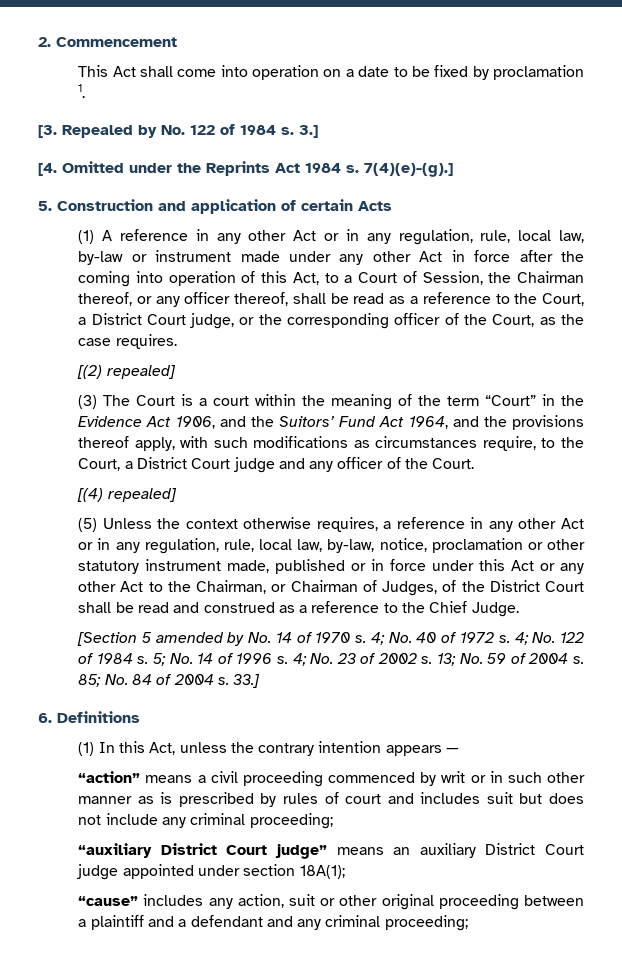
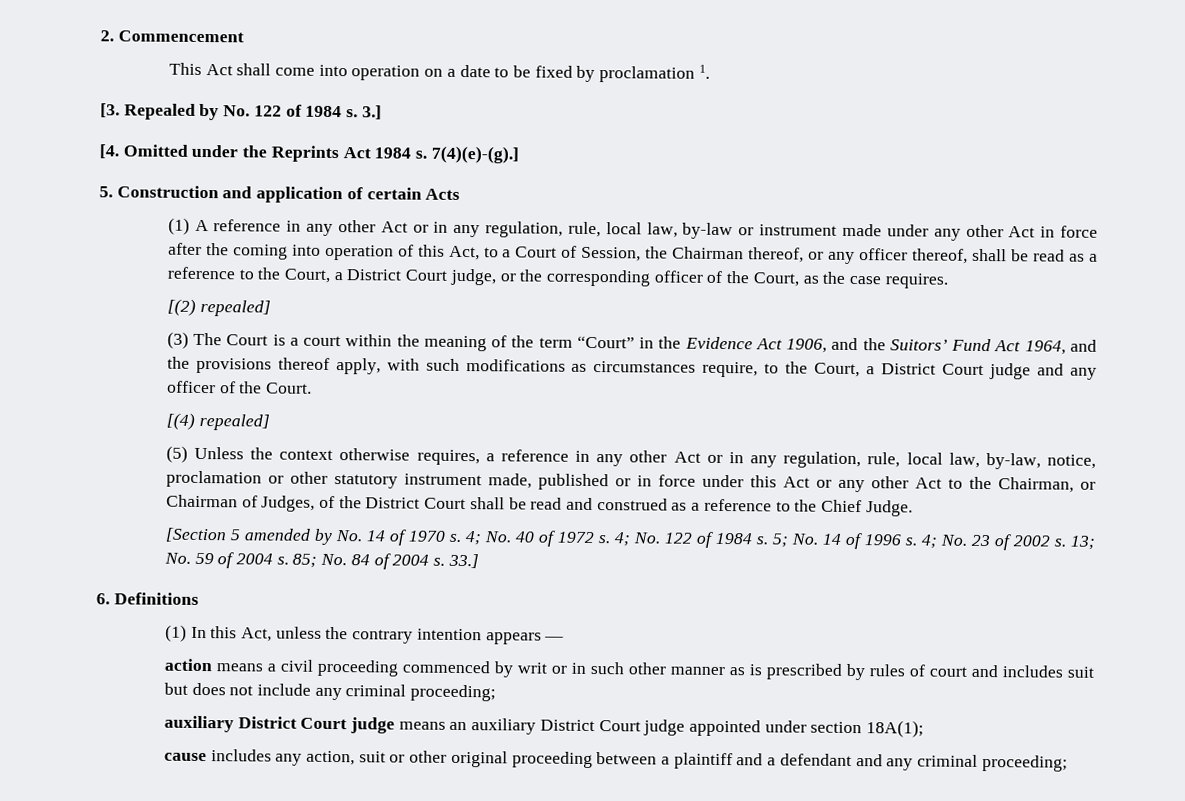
- “action” means a civil proceeding commenced by writ or in such other manner as is prescribed by rules of court and includes suit but does not include any criminal proceeding;
+ action means a civil proceeding commenced by writ or in such other manner as is prescribed by rules of court and includes suit but does not include any criminal proceeding;
- “auxiliary District Court judge” means an auxiliary District Court judge appointed under section 18A(1);
+ auxiliary District Court judge means an auxiliary District Court judge appointed under section 18A(1);
- “cause” includes any action, suit or other original proceeding between a plaintiff and a defendant and any criminal proceeding;
+ cause includes any action, suit or other original proceeding between a plaintiff and a defendant and any criminal proceeding;

